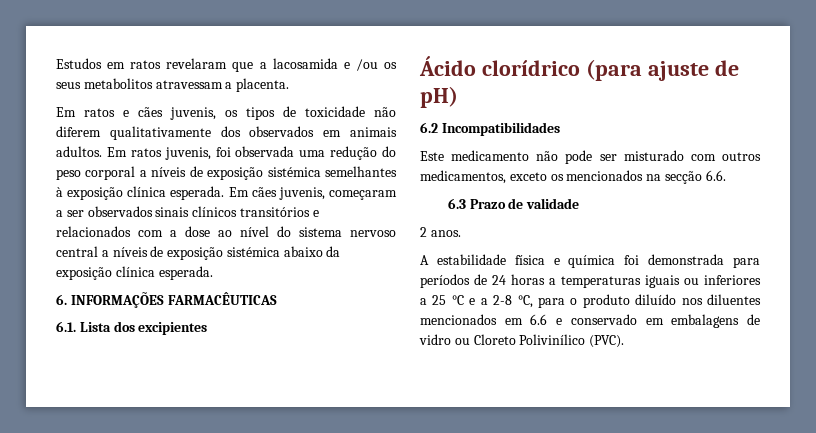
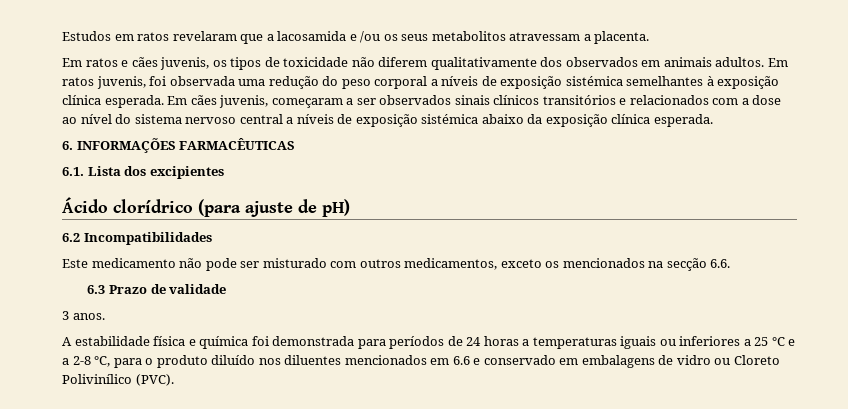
- 2 anos.
+ 3 anos.

